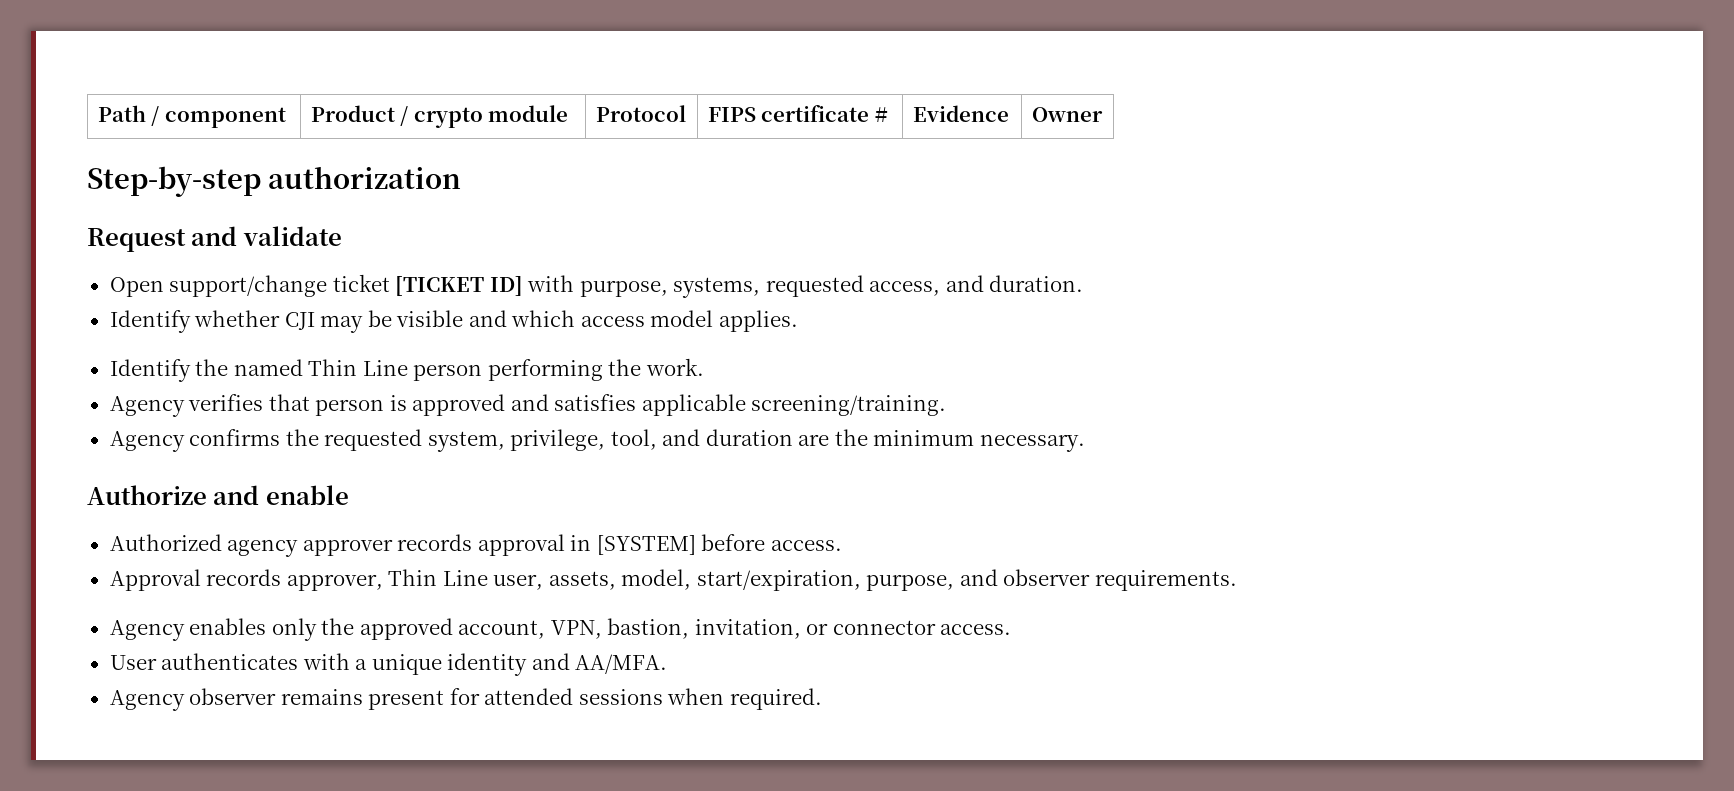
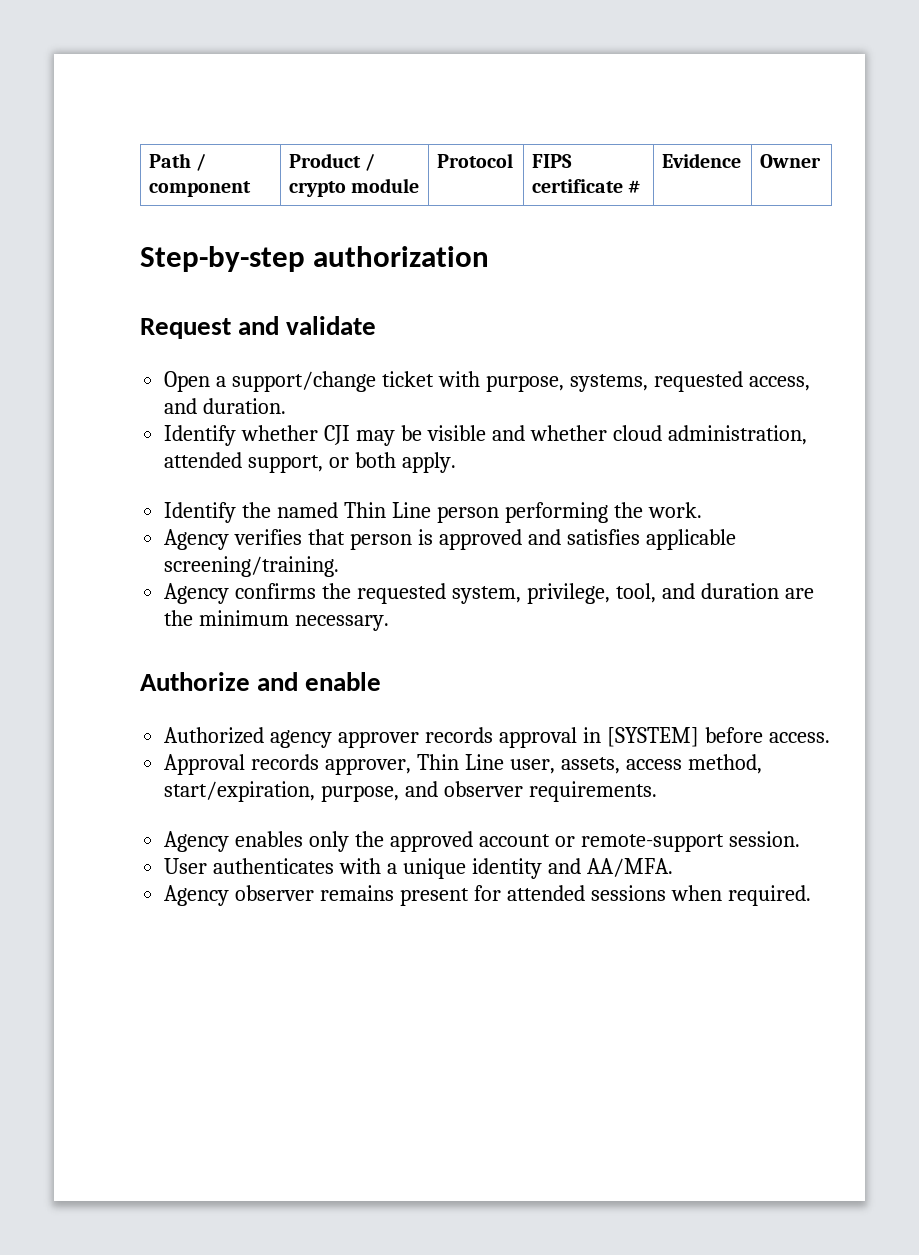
- Open support/change ticket [TICKET ID] with purpose, systems, requested access, and duration.
+ Open a support/change ticket with purpose, systems, requested access, and duration.
- Identify whether CJI may be visible and which access model applies.
+ Identify whether CJI may be visible and whether cloud administration, attended support, or both apply.
- Approval records approver, Thin Line user, assets, model, start/expiration, purpose, and observer requirements.
+ Approval records approver, Thin Line user, assets, access method, start/expiration, purpose, and observer requirements.
- Agency enables only the approved account, VPN, bastion, invitation, or connector access.
+ Agency enables only the approved account or remote-support session.

